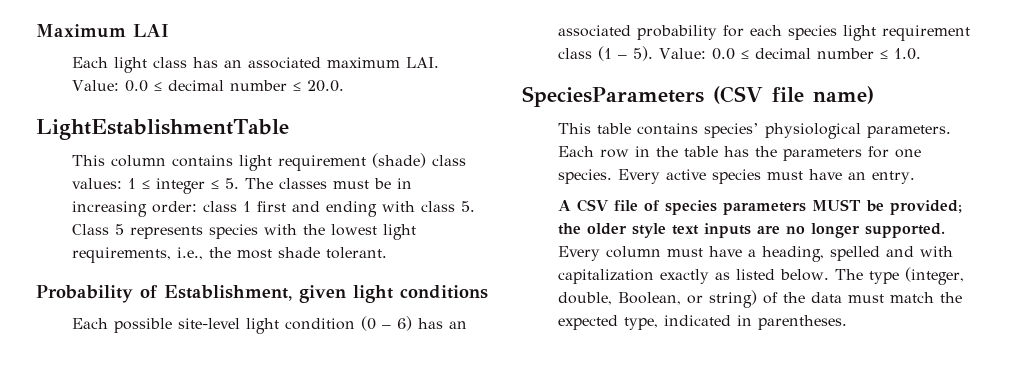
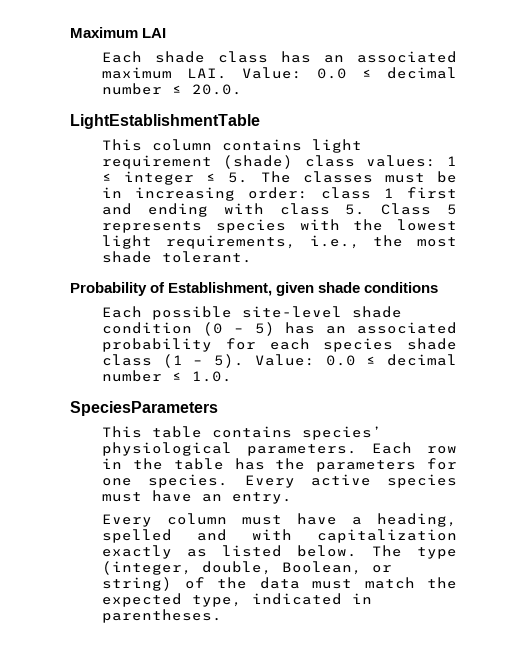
- Each light class has an associated maximum LAI. Value: 0.0 ≤ decimal number ≤ 20.0.
+ Each shade class has an associated maximum LAI. Value: 0.0 ≤ decimal number ≤ 20.0.
- Probability of Establishment, given light conditions
+ Probability of Establishment, given shade conditions
- Each possible site-level light condition (0 – 6) has an associated probability for each species light requirement class (1 – 5).
+ Each possible site-level shade condition (0 – 5) has an associated probability for each species shade class (1 – 5).
- SpeciesParameters (CSV file name)
+ SpeciesParameters
- A CSV file of species parameters MUST be provided; the older style text inputs are no longer supported.

